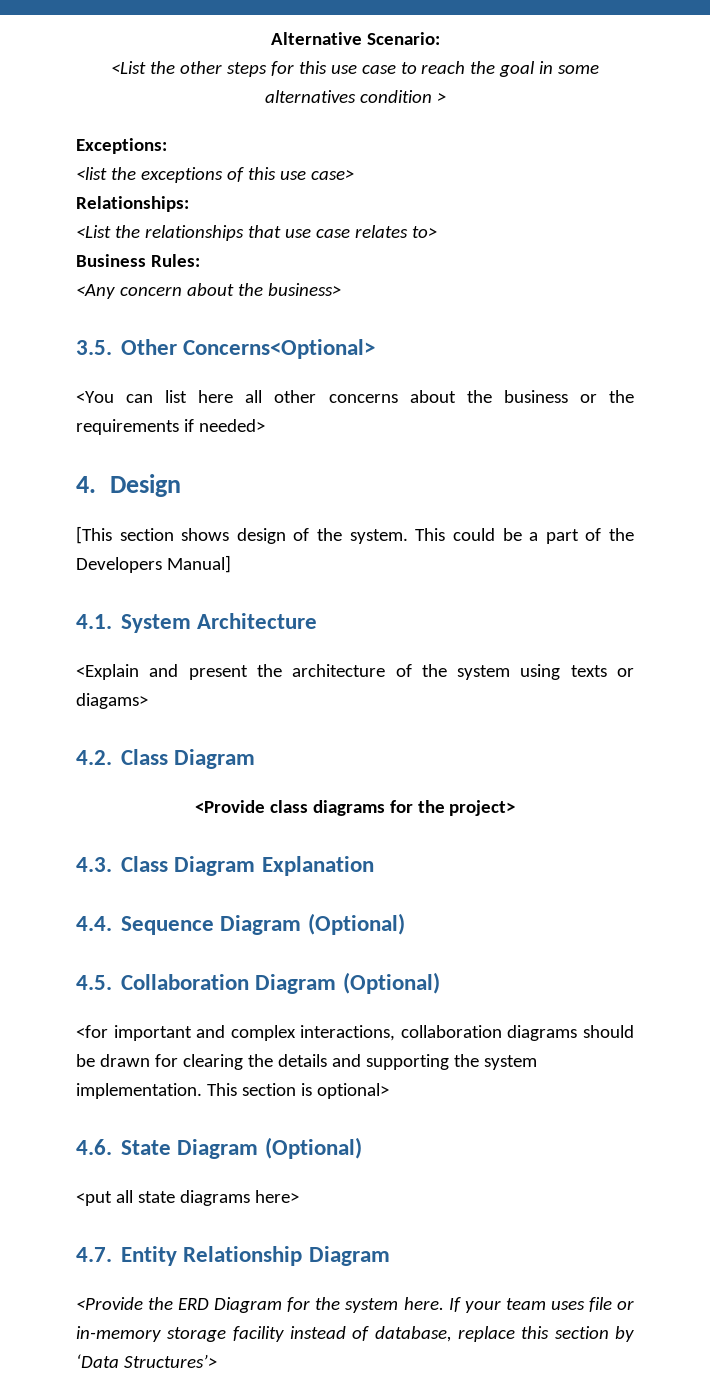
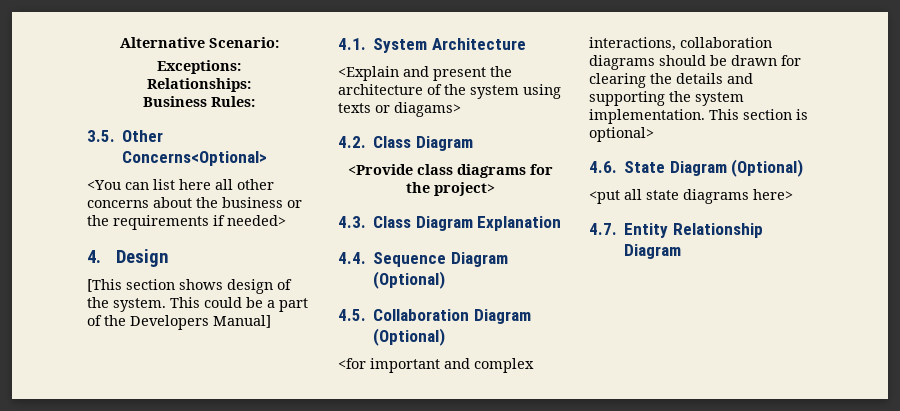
- <List the other steps for this use case to reach the goal in some alternatives condition >
  Exceptions:
- <list the exceptions of this use case>
  Relationships:
- <List the relationships that use case relates to>
  Business Rules:
- <Any concern about the business>
- <Provide the ERD Diagram for the system here. If your team uses file or in-memory storage facility instead of database, replace this section by ‘Data Structures’>

